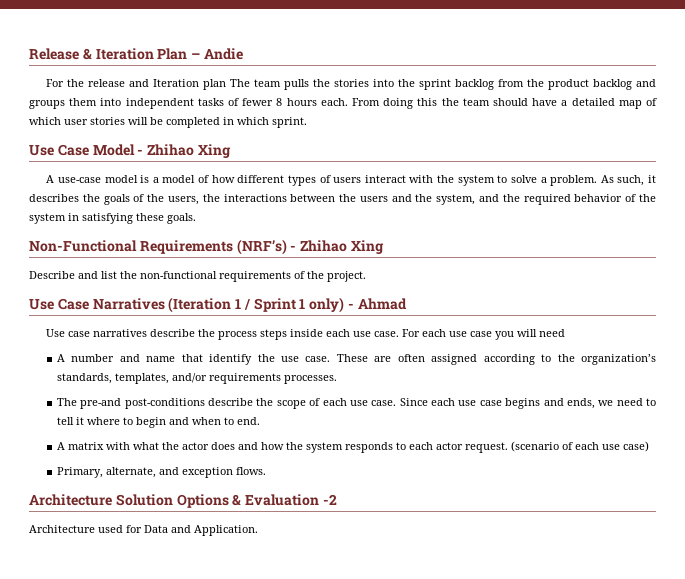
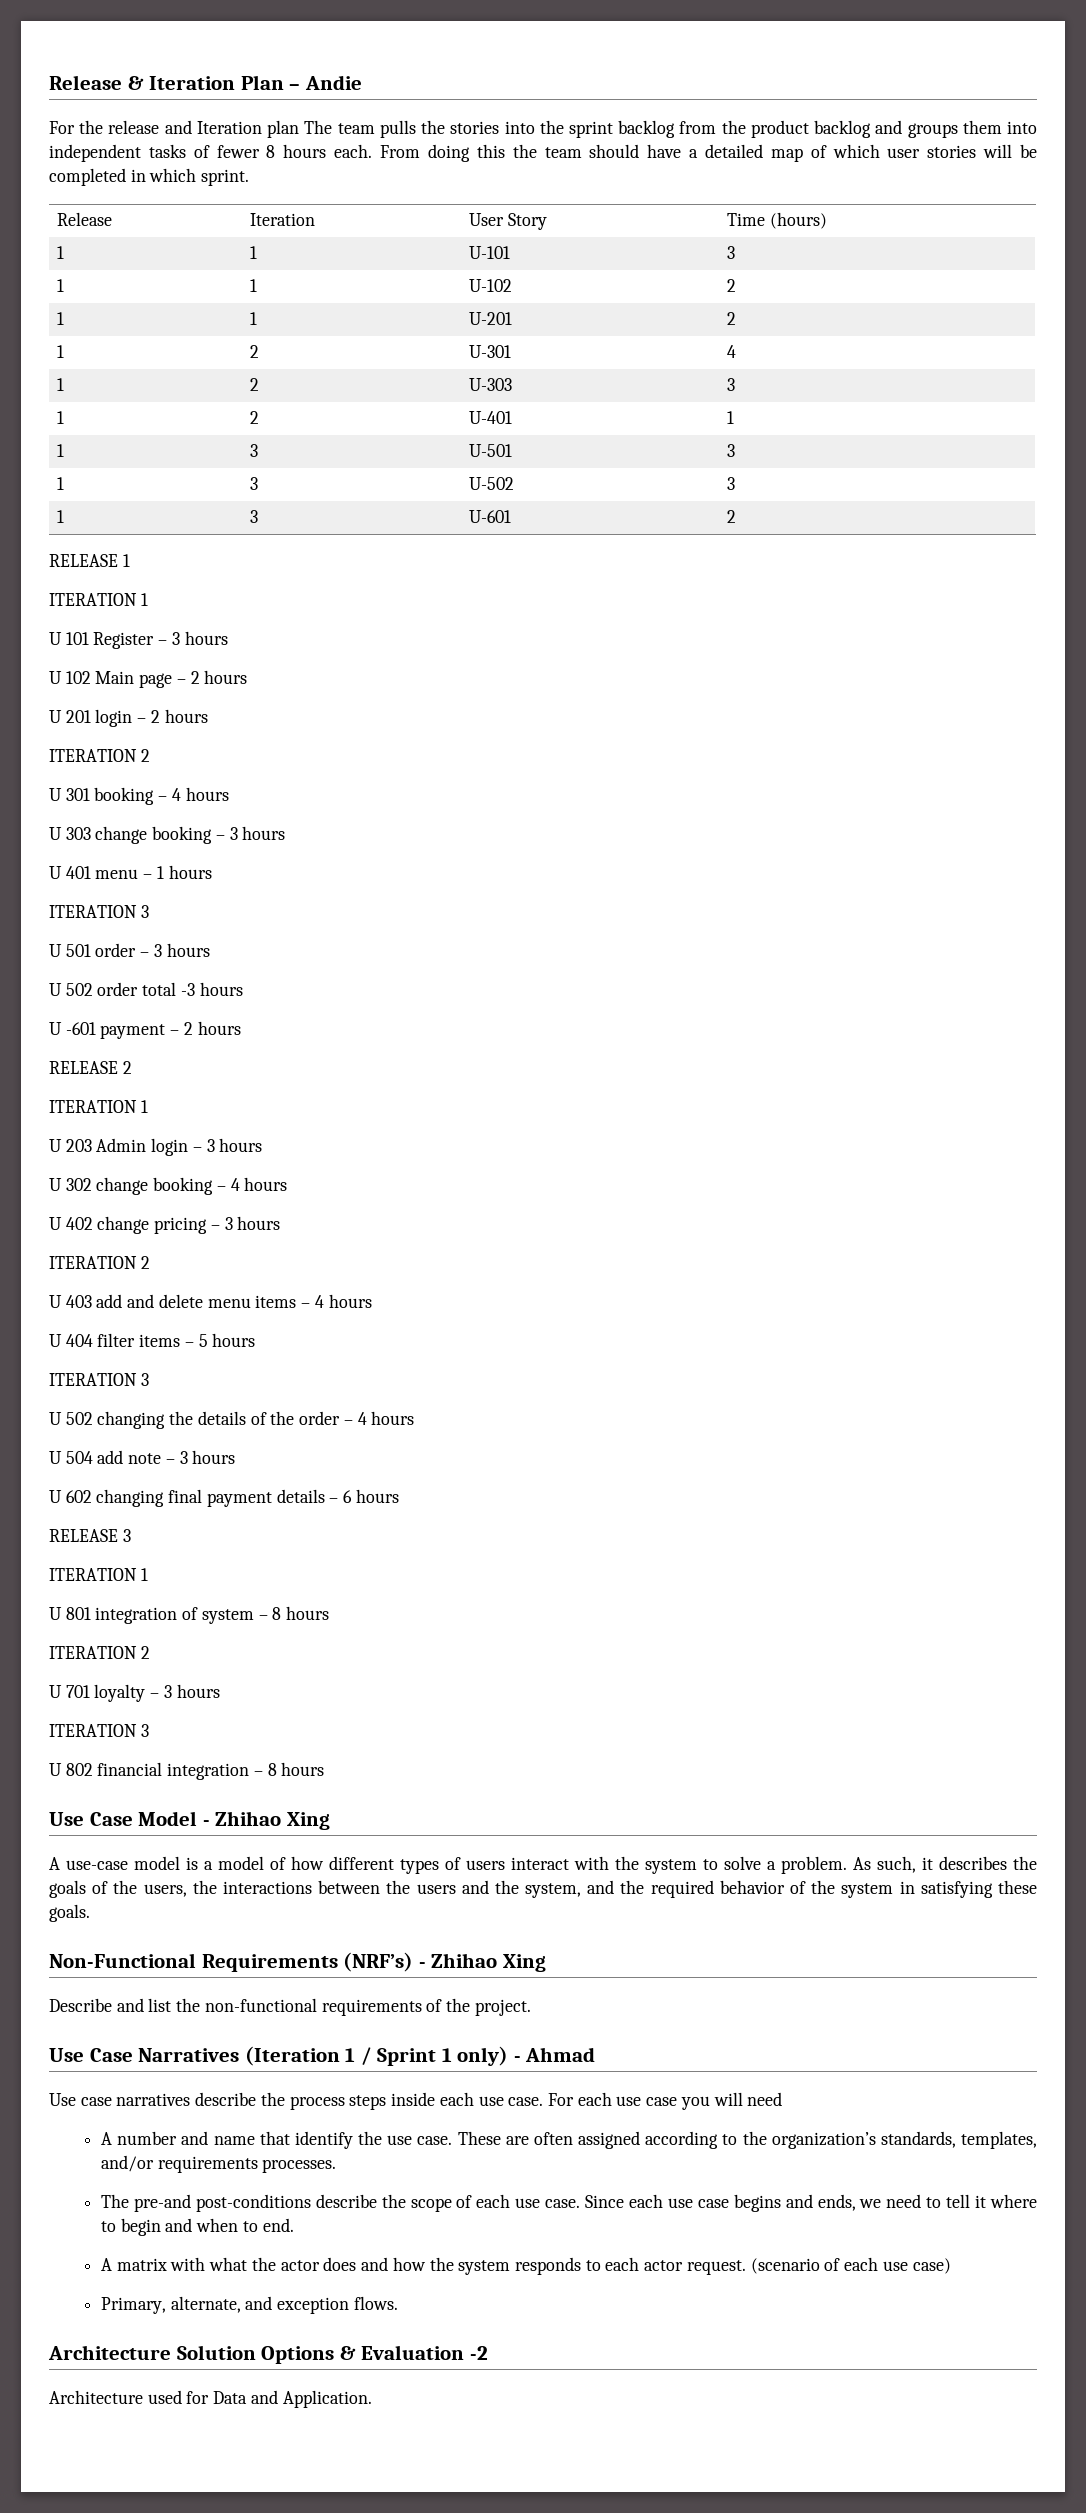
+ Release | Iteration | User Story | Time (hours)
+ 1 | 1 | U-101 | 3
+ 1 | 1 | U-102 | 2
+ 1 | 1 | U-201 | 2
+ 1 | 2 | U-301 | 4
+ 1 | 2 | U-303 | 3
+ 1 | 2 | U-401 | 1
+ 1 | 3 | U-501 | 3
+ 1 | 3 | U-502 | 3
+ 1 | 3 | U-601 | 2
+ RELEASE 1
+ ITERATION 1
+ U 101 Register – 3 hours
+ U 102 Main page – 2 hours
+ U 201 login – 2 hours
+ ITERATION 2
+ U 301 booking – 4 hours
+ U 303 change booking – 3 hours
+ U 401 menu – 1 hours
+ ITERATION 3
+ U 501 order – 3 hours
+ U 502 order total -3 hours
+ U -601 payment – 2 hours
+ RELEASE 2
+ ITERATION 1
+ U 203 Admin login – 3 hours
+ U 302 change booking – 4 hours
+ U 402 change pricing – 3 hours
+ ITERATION 2
+ U 403 add and delete menu items – 4 hours
+ U 404 filter items – 5 hours
+ ITERATION 3
+ U 502 changing the details of the order – 4 hours
+ U 504 add note – 3 hours
+ U 602 changing final payment details – 6 hours
+ RELEASE 3
+ ITERATION 1
+ U 801 integration of system – 8 hours
+ ITERATION 2
+ U 701 loyalty – 3 hours
+ ITERATION 3
+ U 802 financial integration – 8 hours

